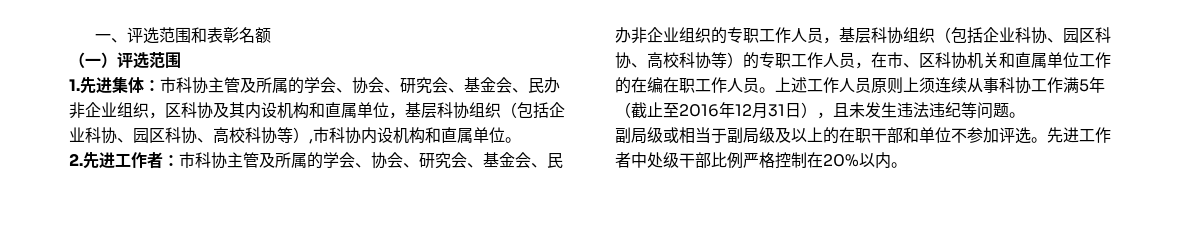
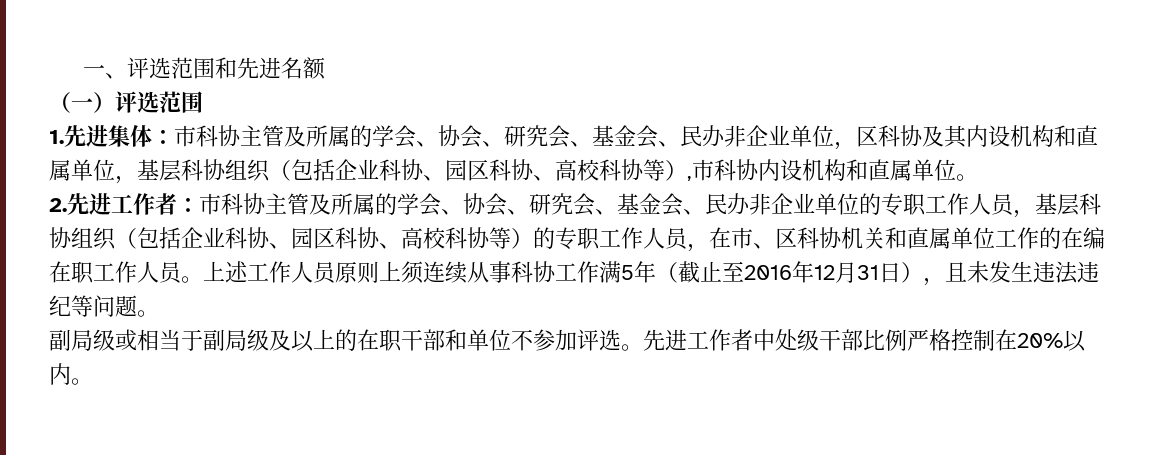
- 一、评选范围和表彰名额
+ 一、评选范围和先进名额
- 1.先进集体：市科协主管及所属的学会、协会、研究会、基金会、民办非企业组织，区科协及其内设机构和直属单位，基层科协组织（包括企业科协、园区科协、高校科协等）,市科协内设机构和直属单位。
+ 1.先进集体：市科协主管及所属的学会、协会、研究会、基金会、民办非企业单位，区科协及其内设机构和直属单位，基层科协组织（包括企业科协、园区科协、高校科协等）,市科协内设机构和直属单位。
- 2.先进工作者：市科协主管及所属的学会、协会、研究会、基金会、民办非企业组织的专职工作人员，基层科协组织（包括企业科协、园区科协、高校科协等）的专职工作人员，在市、区科协机关和直属单位工作的在编在职工作人员。
+ 2.先进工作者：市科协主管及所属的学会、协会、研究会、基金会、民办非企业单位的专职工作人员，基层科协组织（包括企业科协、园区科协、高校科协等）的专职工作人员，在市、区科协机关和直属单位工作的在编在职工作人员。

